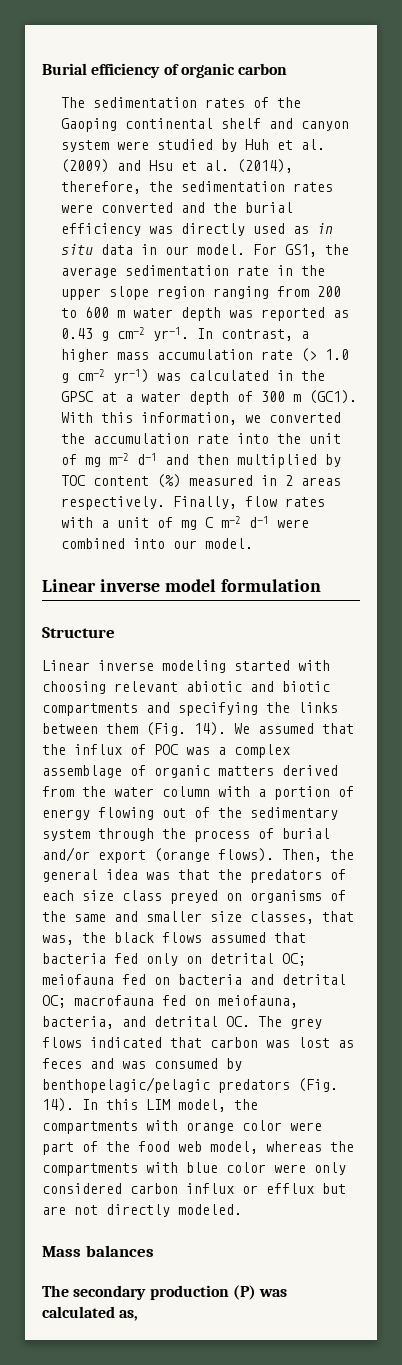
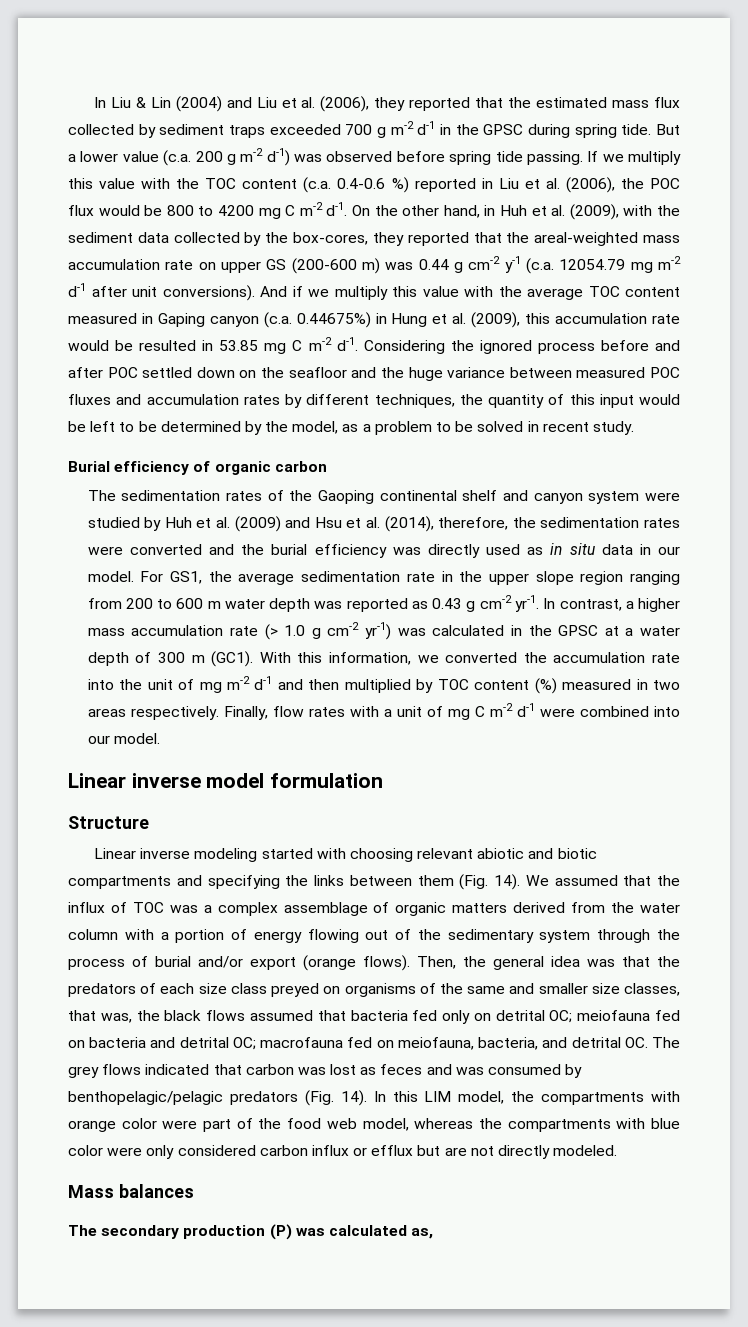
+ In Liu & Lin (2004) and Liu et al. (2006), they reported that the estimated mass flux collected by sediment traps exceeded 700 g m-2 d-1 in the GPSC during spring tide. But a lower value (c.a. 200 g m-2 d-1) was observed before spring tide passing. If we multiply this value with the TOC content (c.a. 0.4-0.6 %) reported in Liu et al. (2006), the POC flux would be 800 to 4200 mg C m-2 d-1. On the other hand, in Huh et al. (2009), with the sediment data collected by the box-cores, they reported that the areal-weighted mass accumulation rate on upper GS (200-600 m) was 0.44 g cm-2 y-1 (c.a. 12054.79 mg m-2 d-1 after unit conversions). And if we multiply this value with the average TOC content measured in Gaping canyon (c.a. 0.44675%) in Hung et al. (2009), this accumulation rate would be resulted in 53.85 mg C m-2 d-1. Considering the ignored process before and after POC settled down on the seafloor and the huge variance between measured POC fluxes and accumulation rates by different techniques, the quantity of this input would be left to be determined by the model, as a problem to be solved in recent study.
- With this information, we converted the accumulation rate into the unit of mg m-2 d-1 and then multiplied by TOC content (%) measured in 2 areas respectively.
+ With this information, we converted the accumulation rate into the unit of mg m-2 d-1 and then multiplied by TOC content (%) measured in two areas respectively.
- We assumed that the influx of POC was a complex assemblage of organic matters derived from the water column with a portion of energy flowing out of the sedimentary system through the process of burial and/or export (orange flows).
+ We assumed that the influx of TOC was a complex assemblage of organic matters derived from the water column with a portion of energy flowing out of the sedimentary system through the process of burial and/or export (orange flows).

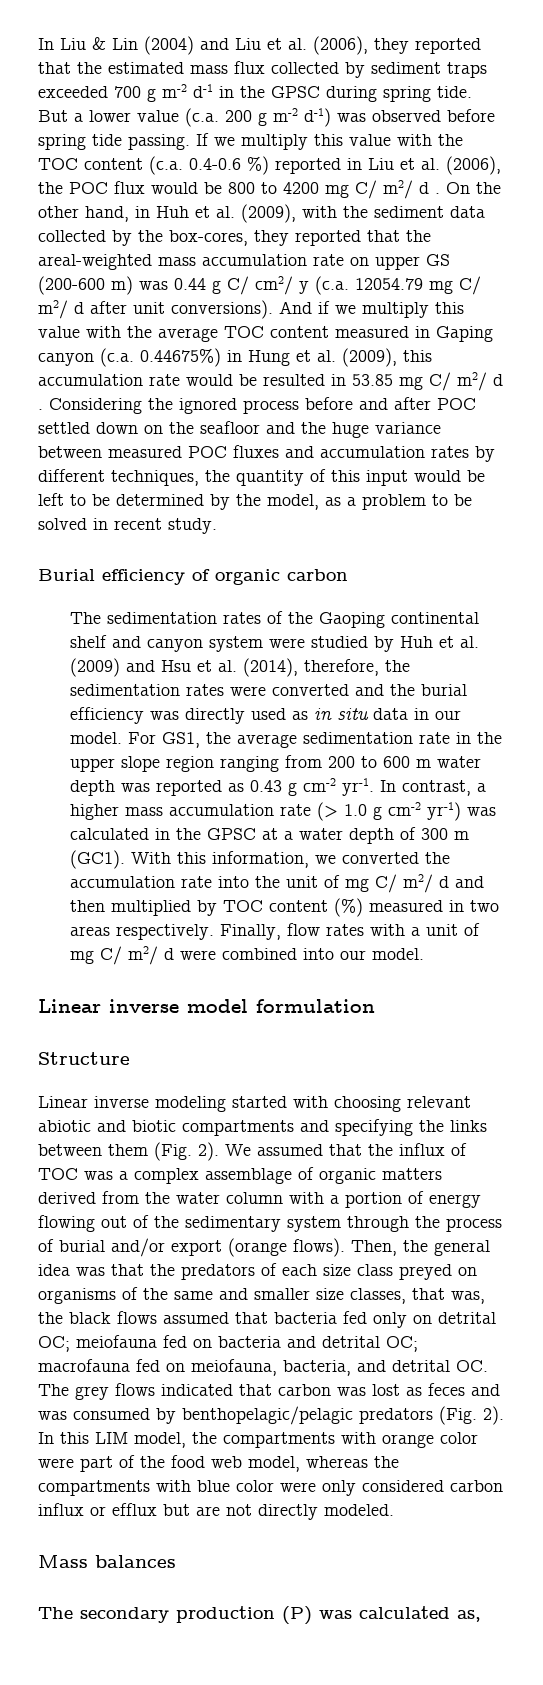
- If we multiply this value with the TOC content (c.a. 0.4-0.6 %) reported in Liu et al. (2006), the POC flux would be 800 to 4200 mg C m-2 d-1.
+ If we multiply this value with the TOC content (c.a. 0.4-0.6 %) reported in Liu et al. (2006), the POC flux would be 800 to 4200 mg C/ m2/ d .
- On the other hand, in Huh et al. (2009), with the sediment data collected by the box-cores, they reported that the areal-weighted mass accumulation rate on upper GS (200-600 m) was 0.44 g cm-2 y-1 (c.a. 12054.79 mg m-2 d-1 after unit conversions).
+ On the other hand, in Huh et al. (2009), with the sediment data collected by the box-cores, they reported that the areal-weighted mass accumulation rate on upper GS (200-600 m) was 0.44 g C/ cm2/ y (c.a. 12054.79 mg C/ m2/ d after unit conversions).
- And if we multiply this value with the average TOC content measured in Gaping canyon (c.a. 0.44675%) in Hung et al. (2009), this accumulation rate would be resulted in 53.85 mg C m-2 d-1.
+ And if we multiply this value with the average TOC content measured in Gaping canyon (c.a. 0.44675%) in Hung et al. (2009), this accumulation rate would be resulted in 53.85 mg C/ m2/ d .
- With this information, we converted the accumulation rate into the unit of mg m-2 d-1 and then multiplied by TOC content (%) measured in two areas respectively.
+ With this information, we converted the accumulation rate into the unit of mg C/ m2/ d and then multiplied by TOC content (%) measured in two areas respectively.
- Finally, flow rates with a unit of mg C m-2 d-1 were combined into our model.
+ Finally, flow rates with a unit of mg C/ m2/ d were combined into our model.
- Linear inverse modeling started with choosing relevant abiotic and biotic compartments and specifying the links between them (Fig. 14).
+ Linear inverse modeling started with choosing relevant abiotic and biotic compartments and specifying the links between them (Fig. 2).
- macrofauna fed on meiofauna, bacteria, and detrital OC. The grey flows indicated that carbon was lost as feces and was consumed by benthopelagic/pelagic predators (Fig. 14).
+ macrofauna fed on meiofauna, bacteria, and detrital OC. The grey flows indicated that carbon was lost as feces and was consumed by benthopelagic/pelagic predators (Fig. 2).

